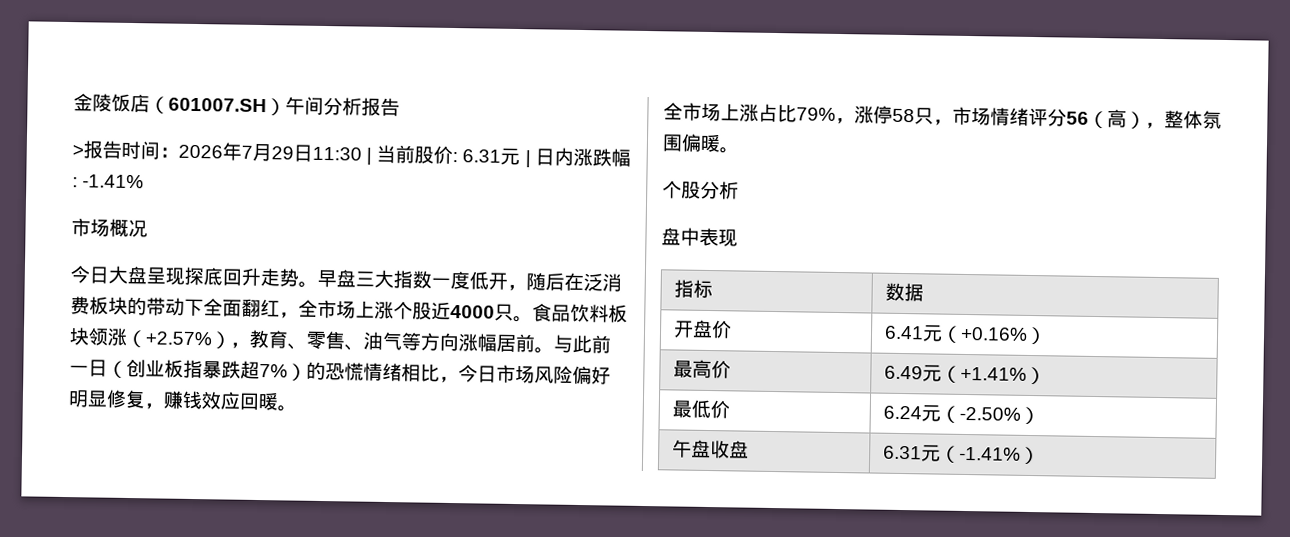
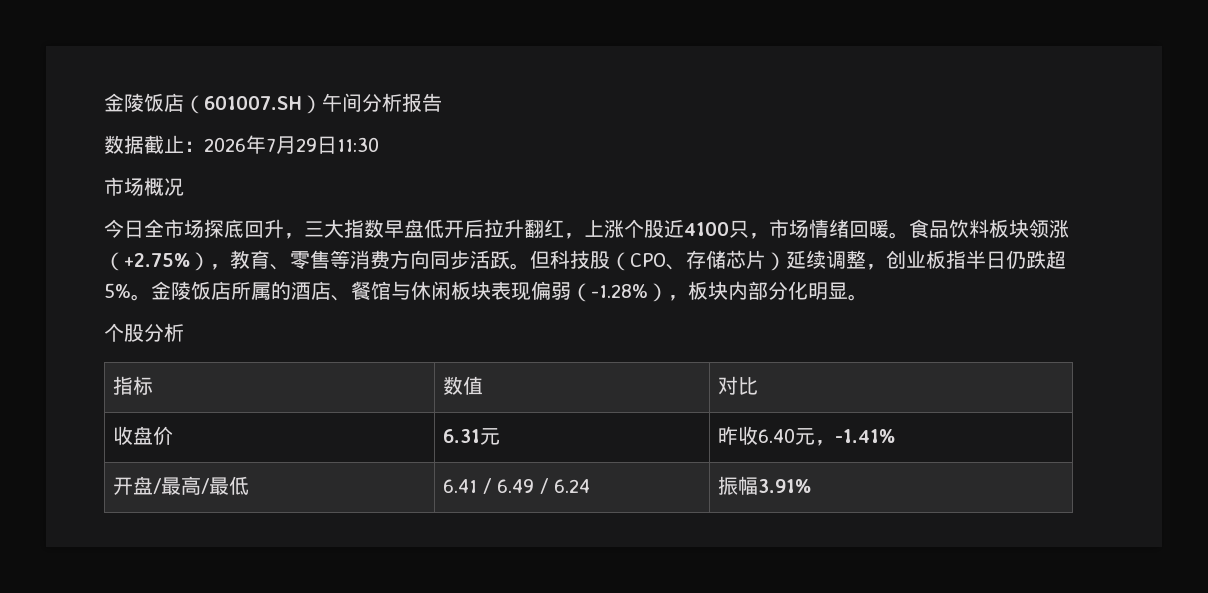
- >报告时间：2026年7月29日11:30 | 当前股价: 6.31元 | 日内涨跌幅: -1.41%
+ 数据截止：2026年7月29日11:30
  市场概况
- 今日大盘呈现探底回升走势。早盘三大指数一度低开，随后在泛消费板块的带动下全面翻红，全市场上涨个股近4000只。
+ 今日全市场探底回升，三大指数早盘低开后拉升翻红，上涨个股近4100只，市场情绪回暖。
- 食品饮料板块领涨（+2.57%），教育、零售、油气等方向涨幅居前。与此前一日（创业板指暴跌超7%）的恐慌情绪相比，今日市场风险偏好明显修复，赚钱效应回暖。
- 全市场上涨占比79%，涨停58只，市场情绪评分56（高），整体氛围偏暖。
+ 食品饮料板块领涨（+2.75%），教育、零售等消费方向同步活跃。但科技股（CPO、存储芯片）延续调整，创业板指半日仍跌超5%。金陵饭店所属的酒店、餐馆与休闲板块表现偏弱（-1.28%），板块内部分化明显。
- 盘中表现
- 指标 | 数据
- 开盘价 | 6.41元（+0.16%）
- 最高价 | 6.49元（+1.41%）
- 最低价 | 6.24元（-2.50%）
- 午盘收盘 | 6.31元（-1.41%）
+ 指标 | 数值 | 对比
+ 收盘价 | 6.31元 | 昨收6.40元，-1.41%
+ 开盘/最高/最低 | 6.41 / 6.49 / 6.24 | 振幅3.91%

